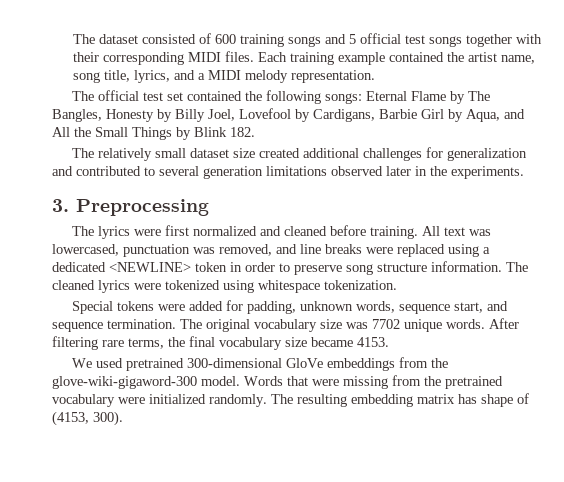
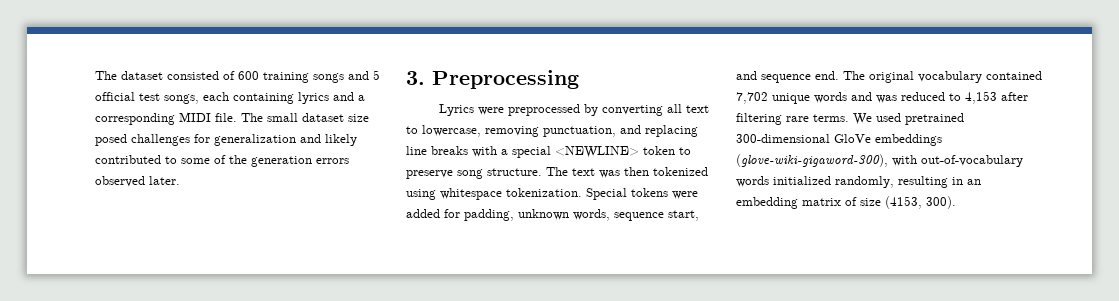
- The dataset consisted of 600 training songs and 5 official test songs together with their corresponding MIDI files. Each training example contained the artist name, song title, lyrics, and a MIDI melody representation.
- The official test set contained the following songs: Eternal Flame by The Bangles, Honesty by Billy Joel, Lovefool by Cardigans, Barbie Girl by Aqua, and All the Small Things by Blink 182.
- The relatively small dataset size created additional challenges for generalization and contributed to several generation limitations observed later in the experiments.
+ The dataset consisted of 600 training songs and 5 official test songs, each containing lyrics and a corresponding MIDI file. The small dataset size posed challenges for generalization and likely contributed to some of the generation errors observed later.
  3. Preprocessing
- The lyrics were first normalized and cleaned before training. All text was lowercased, punctuation was removed, and line breaks were replaced using a dedicated <NEWLINE> token in order to preserve song structure information. The cleaned lyrics were tokenized using whitespace tokenization.
- Special tokens were added for padding, unknown words, sequence start, and sequence termination.
+ Lyrics were preprocessed by converting all text to lowercase, removing punctuation, and replacing line breaks with a special <NEWLINE> token to preserve song structure. The text was then tokenized using whitespace tokenization. Special tokens were added for padding, unknown words, sequence start, and sequence end.
- The original vocabulary size was 7702 unique words. After filtering rare terms, the final vocabulary size became 4153.
- We used pretrained 300-dimensional GloVe embeddings from the glove-wiki-gigaword-300 model. Words that were missing from the pretrained vocabulary were initialized randomly. The resulting embedding matrix has shape of (4153, 300).
+ The original vocabulary contained 7,702 unique words and was reduced to 4,153 after filtering rare terms. We used pretrained 300-dimensional GloVe embeddings (glove-wiki-gigaword-300), with out-of-vocabulary words initialized randomly, resulting in an embedding matrix of size (4153, 300).

